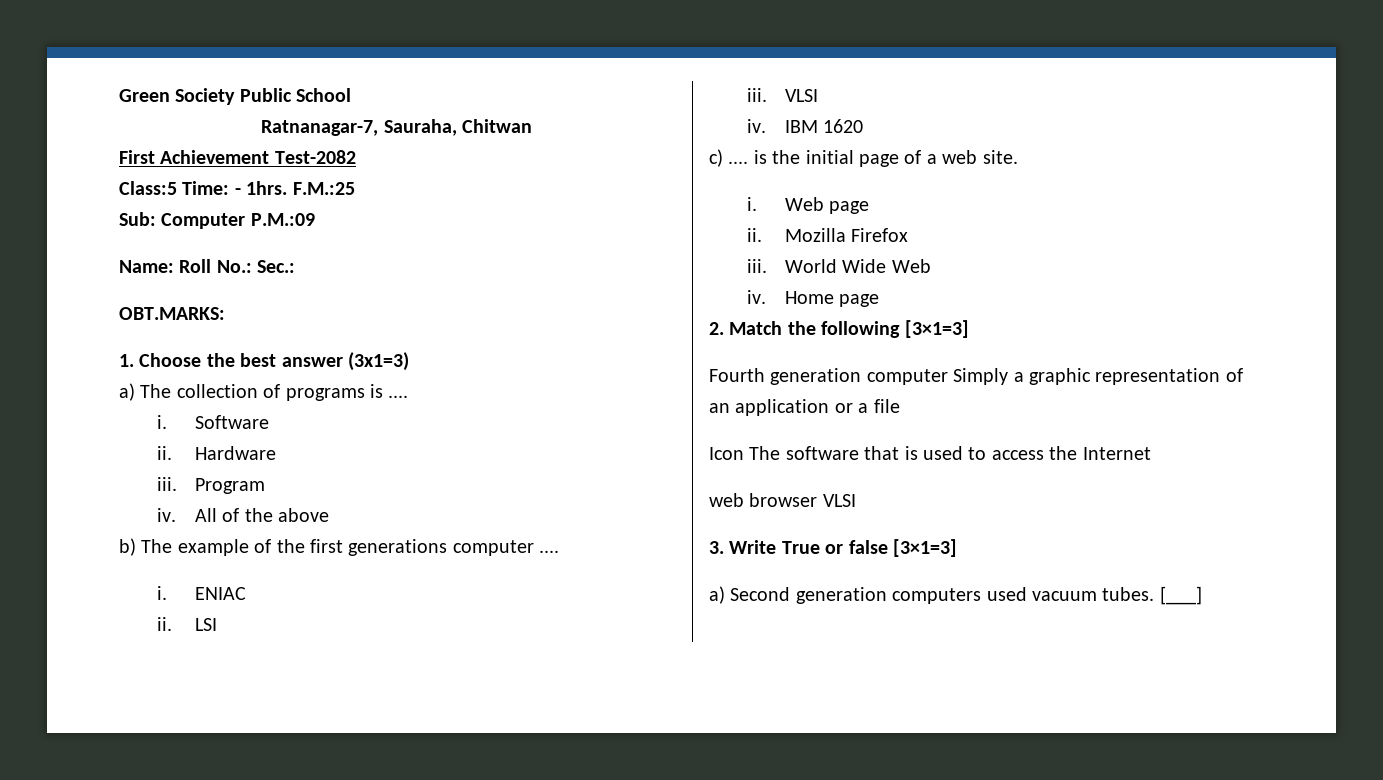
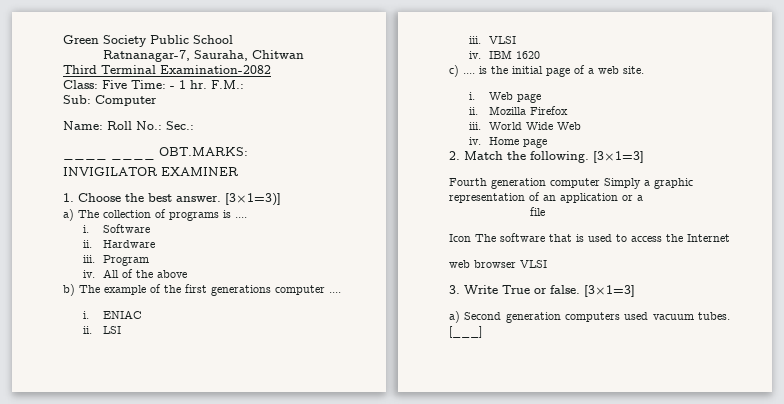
- First Achievement Test-2082
- Class:5 Time: - 1hrs. F.M.:25
+ Third Terminal Examination-2082
+ Class: Five Time: - 1 hr. F.M.:
- Sub: Computer P.M.:09
+ Sub: Computer
- OBT.MARKS:
+ ____ ____ OBT.MARKS:
+ INVIGILATOR EXAMINER
- 1. Choose the best answer (3x1=3)
+ 1. Choose the best answer. [3×1=3)]
- 2. Match the following [3×1=3]
+ 2. Match the following. [3×1=3]
- Fourth generation computer Simply a graphic representation of an application or a file
+ Fourth generation computer Simply a graphic representation of an application or a
+ file
- 3. Write True or false [3×1=3]
+ 3. Write True or false. [3×1=3]

